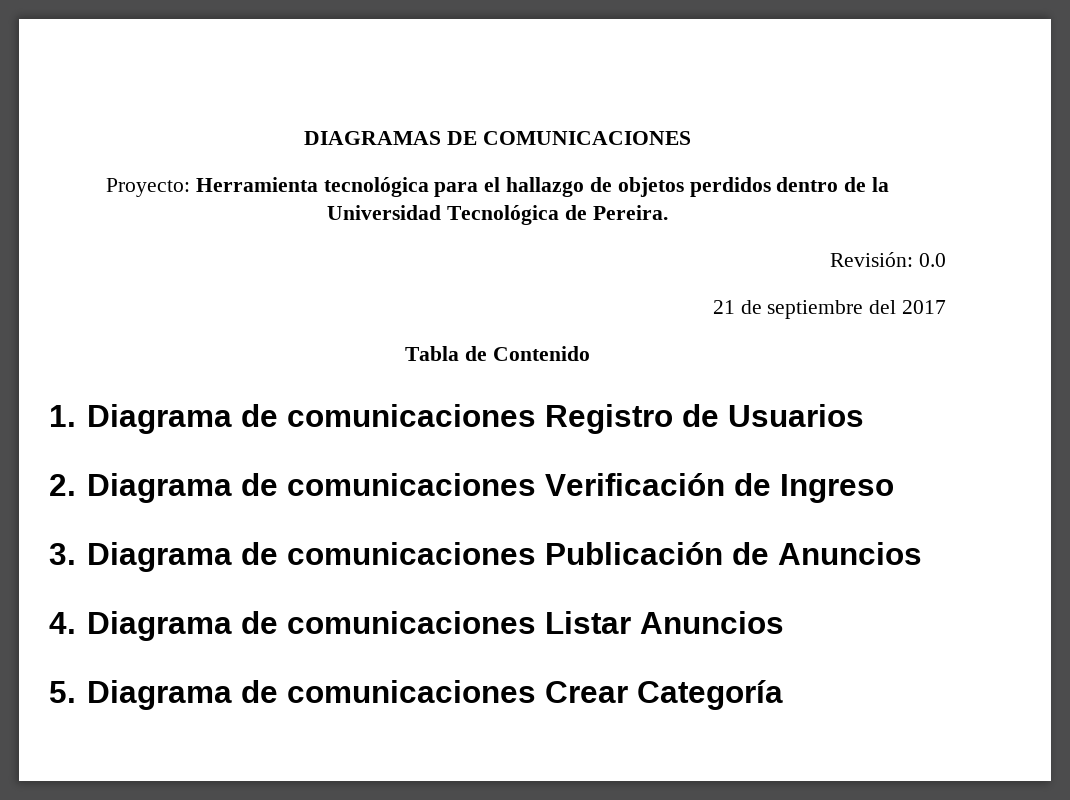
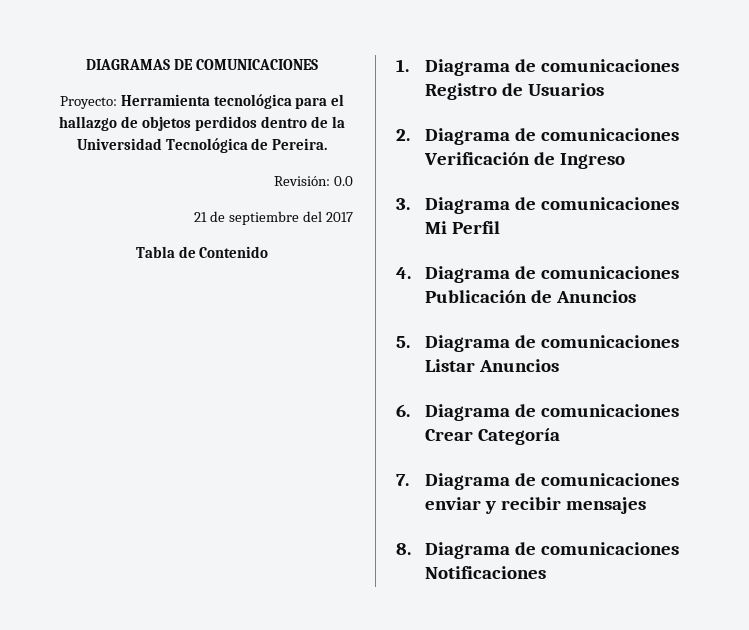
- 3. Diagrama de comunicaciones Publicación de Anuncios
+ 3. Diagrama de comunicaciones Mi Perfil
+ 4. Diagrama de comunicaciones Publicación de Anuncios
- 4. Diagrama de comunicaciones Listar Anuncios
+ 5. Diagrama de comunicaciones Listar Anuncios
- 5. Diagrama de comunicaciones Crear Categoría
+ 6. Diagrama de comunicaciones Crear Categoría
+ 7. Diagrama de comunicaciones enviar y recibir mensajes
+ 8. Diagrama de comunicaciones Notificaciones

